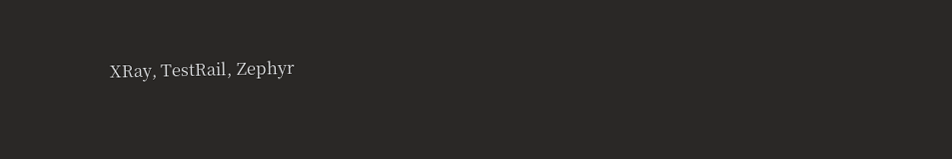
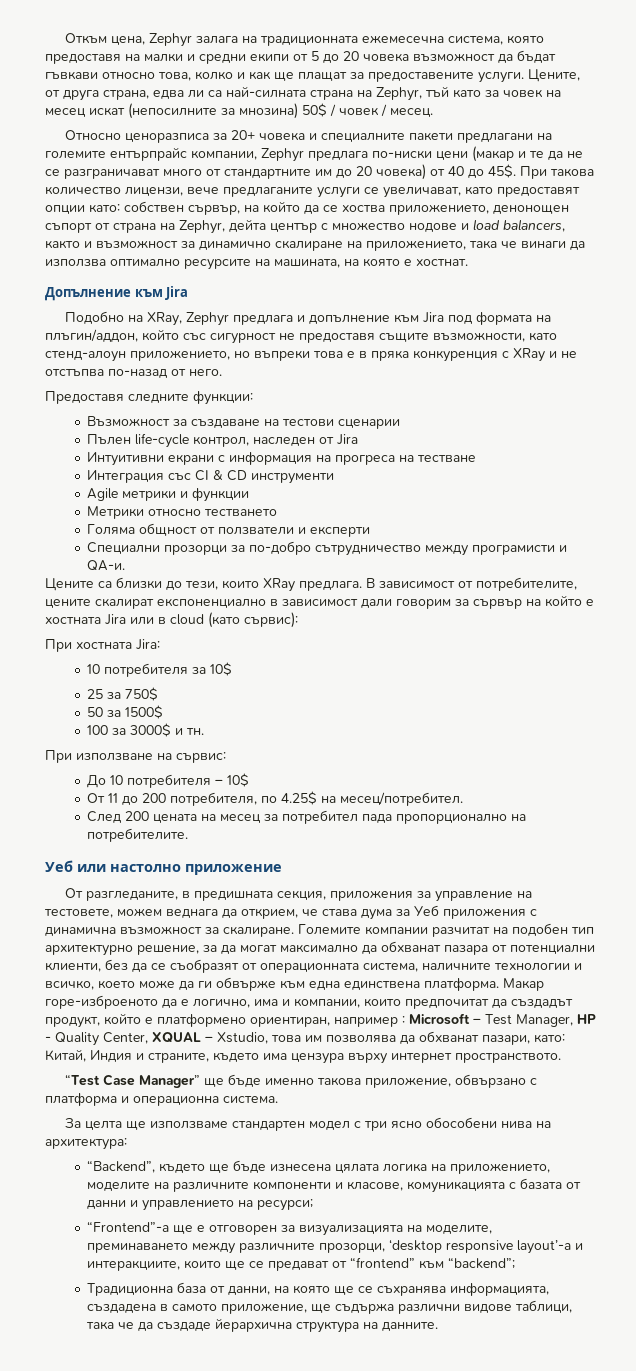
- XRay, TestRail, Zephyr
+ Откъм цена, Zephyr залага на традиционната ежемесечна система, която предоставя на малки и средни екипи от 5 до 20 човека възможност да бъдат гъвкави относно това, колко и как ще плащат за предоставените услуги. Цените, от друга страна, едва ли са най-силната страна на Zephyr, тъй като за човек на месец искат (непосилните за мнозина) 50$ / човек / месец.
+ Относно ценоразписа за 20+ човека и специалните пакети предлагани на големите ентърпрайс компании, Zephyr предлага по-ниски цени (макар и те да не се разграничават много от стандартните им до 20 човека) от 40 до 45$. При такова количество лицензи, вече предлаганите услуги се увеличават, като предоставят опции като: собствен сървър, на който да се хоства приложението, денонощен съпорт от страна на Zephyr, дейта център с множество нодове и load balancers, както и възможност за динамично скалиране на приложението, така че винаги да използва оптимално ресурсите на машината, на която е хостнат.
+ Допълнение към Jira
+ Подобно на XRay, Zephyr предлага и допълнение към Jira под формата на плъгин/аддон, който със сигурност не предоставя същите възможности, като стенд-алоун приложението, но въпреки това е в пряка конкуренция с XRay и не отстъпва по-назад от него.
+ Предоставя следните функции:
+ Възможност за създаване на тестови сценарии
+ Пълен life-cycle контрол, наследен от Jira
+ Интуитивни екрани с информация на прогреса на тестване
+ Интеграция със CI & CD инструменти
+ Agile метрики и функции
+ Метрики относно тестването
+ Голяма общност от ползватели и експерти
+ Специални прозорци за по-добро сътрудничество между програмисти и QA-и.
+ Цените са близки до тези, които XRay предлага. В зависимост от потребителите, цените скалират експоненциално в зависимост дали говорим за сървър на който е хостната Jira или в cloud (като сървис):
+ При хостната Jira:
+ 10 потребителя за 10$
+ 25 за 750$
+ 50 за 1500$
+ 100 за 3000$ и тн.
+ При използване на сървис:
+ До 10 потребителя – 10$
+ От 11 до 200 потребителя, по 4.25$ на месец/потребител.
+ След 200 цената на месец за потребител пада пропорционално на потребителите.
+ Уеб или настолно приложение
+ От разгледаните, в предишната секция, приложения за управление на тестовете, можем веднага да открием, че става дума за Уеб приложения с динамична възможност за скалиране. Големите компании разчитат на подобен тип архитектурно решение, за да могат максимално да обхванат пазара от потенциални клиенти, без да се съобразят от операционната система, наличните технологии и всичко, което може да ги обвърже към една единствена платформа. Макар горе-изброеното да е логично, има и компании, които предпочитат да създадът продукт, който е платформено ориентиран, например : Microsoft – Test Manager, HP - Quality Center, XQUAL – Xstudio, това им позволява да обхванат пазари, като: Китай, Индия и страните, където има цензура върху интернет пространството.
+ “Test Case Manager” ще бъде именно такова приложение, обвързано с платформа и операционна система.
+ За целта ще използваме стандартен модел с три ясно обособени нива на архитектура:
+ “Backend”, където ще бъде изнесена цялата логика на приложението, моделите на различните компоненти и класове, комуникацията с базата от данни и управлението на ресурси;
+ “Frontend”-а ще е отговорен за визуализацията на моделите, преминаването между различните прозорци, ‘desktop responsive layout’-а и интеракциите, които ще се предават от “frontend” към “backend”;
+ Традиционна база от данни, на която ще се съхранява информацията, създадена в самото приложение, ще съдържа различни видове таблици, така че да създаде йерархична структура на данните.

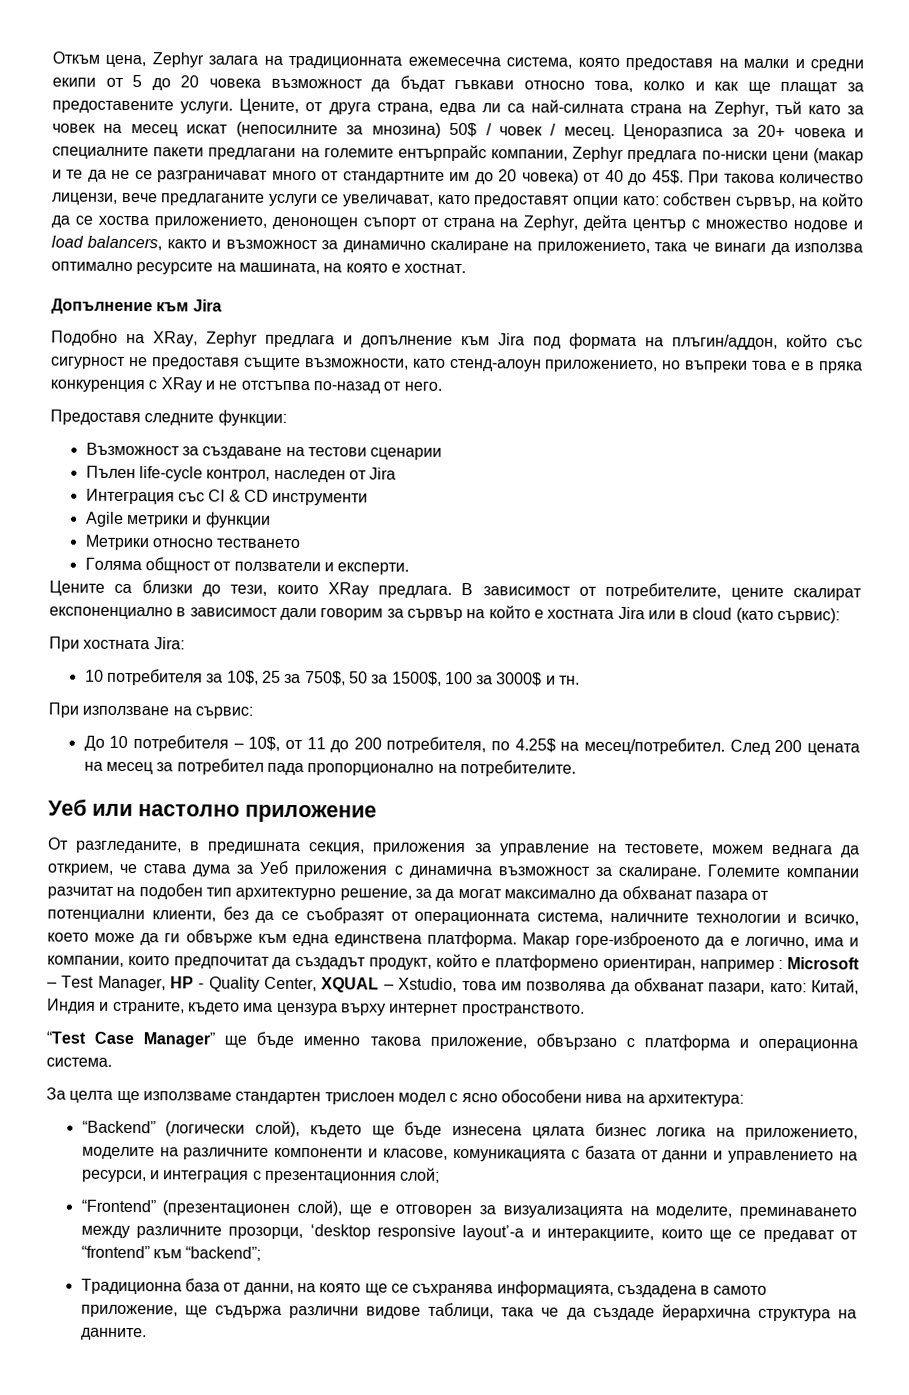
- Цените, от друга страна, едва ли са най-силната страна на Zephyr, тъй като за човек на месец искат (непосилните за мнозина) 50$ / човек / месец.
- Относно ценоразписа за 20+ човека и специалните пакети предлагани на големите ентърпрайс компании, Zephyr предлага по-ниски цени (макар и те да не се разграничават много от стандартните им до 20 човека) от 40 до 45$.
+ Цените, от друга страна, едва ли са най-силната страна на Zephyr, тъй като за човек на месец искат (непосилните за мнозина) 50$ / човек / месец. Ценоразписа за 20+ човека и специалните пакети предлагани на големите ентърпрайс компании, Zephyr предлага по-ниски цени (макар и те да не се разграничават много от стандартните им до 20 човека) от 40 до 45$.
- Интуитивни екрани с информация на прогреса на тестване
- Голяма общност от ползватели и експерти
- Специални прозорци за по-добро сътрудничество между програмисти и QA-и.
+ Голяма общност от ползватели и експерти.
- 10 потребителя за 10$
- 25 за 750$
- 50 за 1500$
- 100 за 3000$ и тн.
+ 10 потребителя за 10$, 25 за 750$, 50 за 1500$, 100 за 3000$ и тн.
- До 10 потребителя – 10$
- От 11 до 200 потребителя, по 4.25$ на месец/потребител.
- След 200 цената на месец за потребител пада пропорционално на потребителите.
+ До 10 потребителя – 10$, oт 11 до 200 потребителя, по 4.25$ на месец/потребител. След 200 цената на месец за потребител пада пропорционално на потребителите.
- За целта ще използваме стандартен модел с три ясно обособени нива на архитектура:
+ За целта ще използваме стандартен трислоен модел с ясно обособени нива на архитектура:
- “Backend”, където ще бъде изнесена цялата логика на приложението, моделите на различните компоненти и класове, комуникацията с базата от данни и управлението на ресурси;
- “Frontend”-а ще е отговорен за визуализацията на моделите, преминаването между различните прозорци, ‘desktop responsive layout’-а и интеракциите, които ще се предават от “frontend” към “backend”;
+ “Backend” (логически слой), където ще бъде изнесена цялата бизнес логика на приложението, моделите на различните компоненти и класове, комуникацията с базата от данни и управлението на ресурси, и интеграция с презентационния слой;
+ “Frontend” (презентационен слой), ще е отговорен за визуализацията на моделите, преминаването между различните прозорци, ‘desktop responsive layout’-а и интеракциите, които ще се предават от “frontend” към “backend”;

